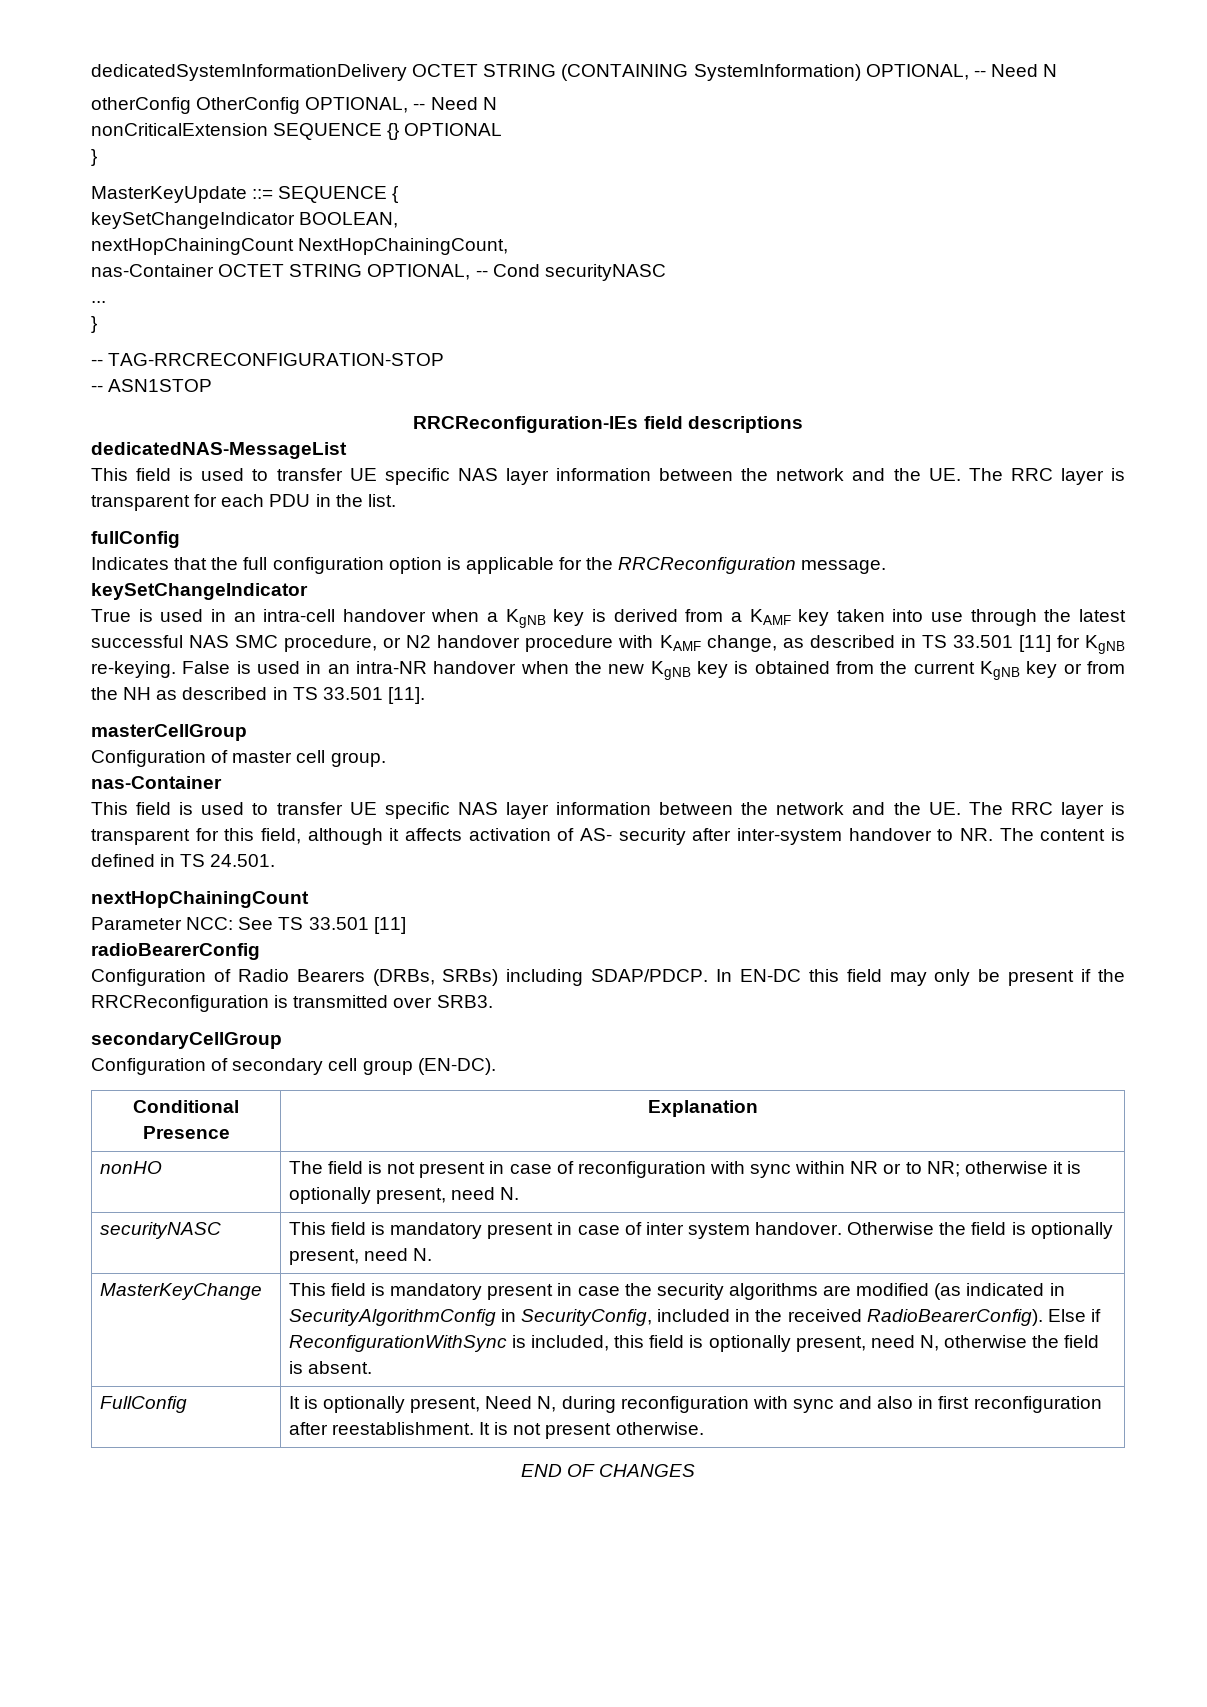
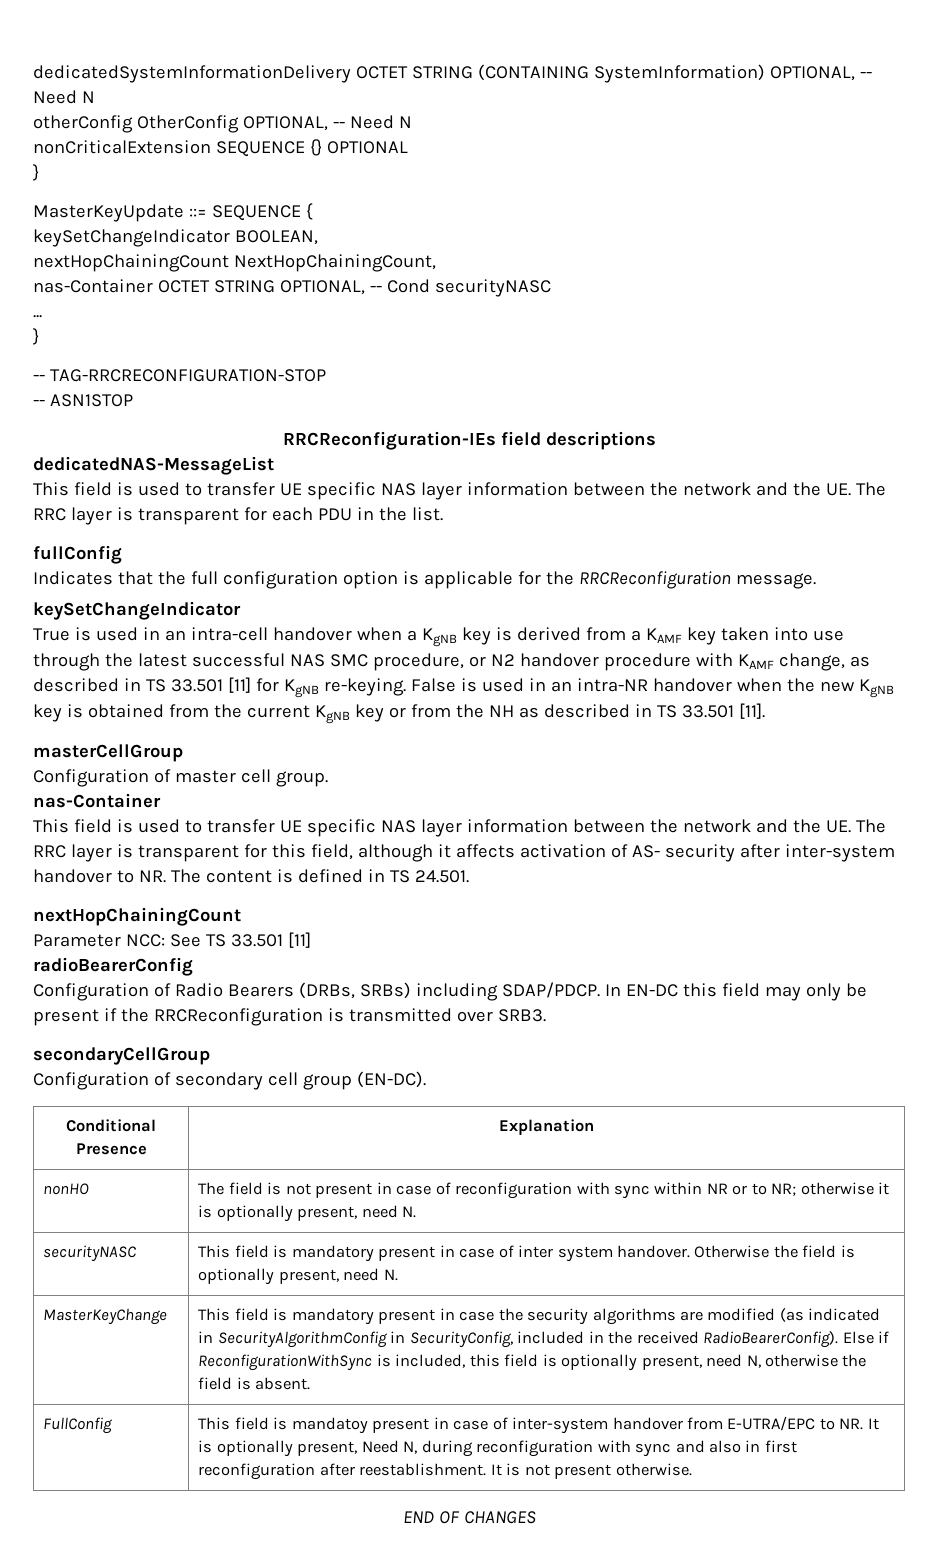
- FullConfig | It is optionally present, Need N, during reconfiguration with sync and also in first reconfiguration after reestablishment. It is not present otherwise.
+ FullConfig | This field is mandatoy present in case of inter-system handover from E-UTRA/EPC to NR. It is optionally present, Need N, during reconfiguration with sync and also in first reconfiguration after reestablishment. It is not present otherwise.

